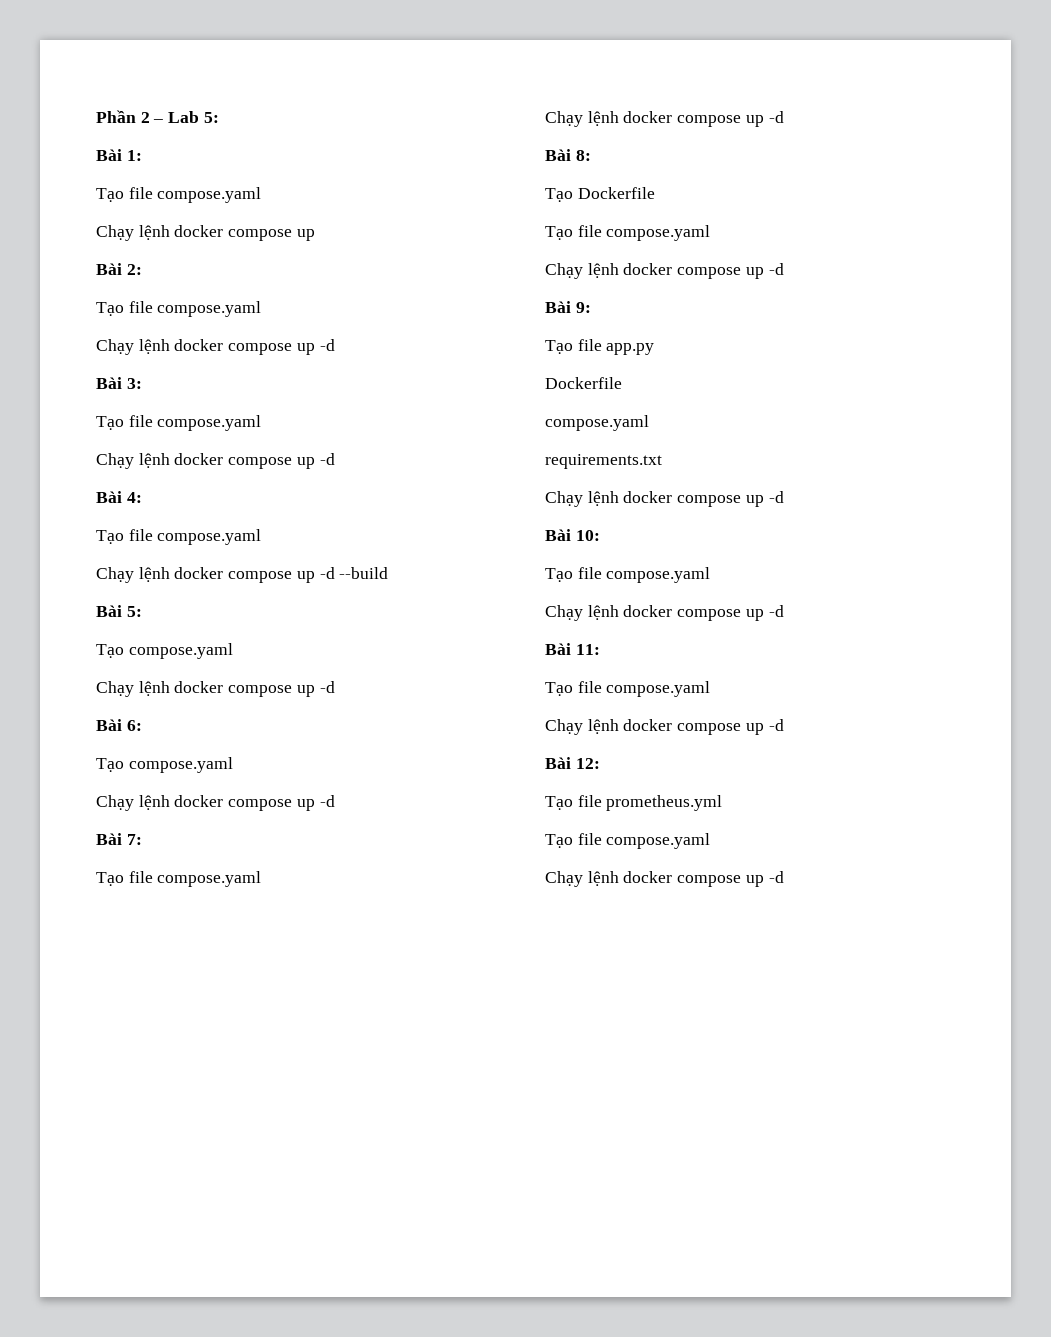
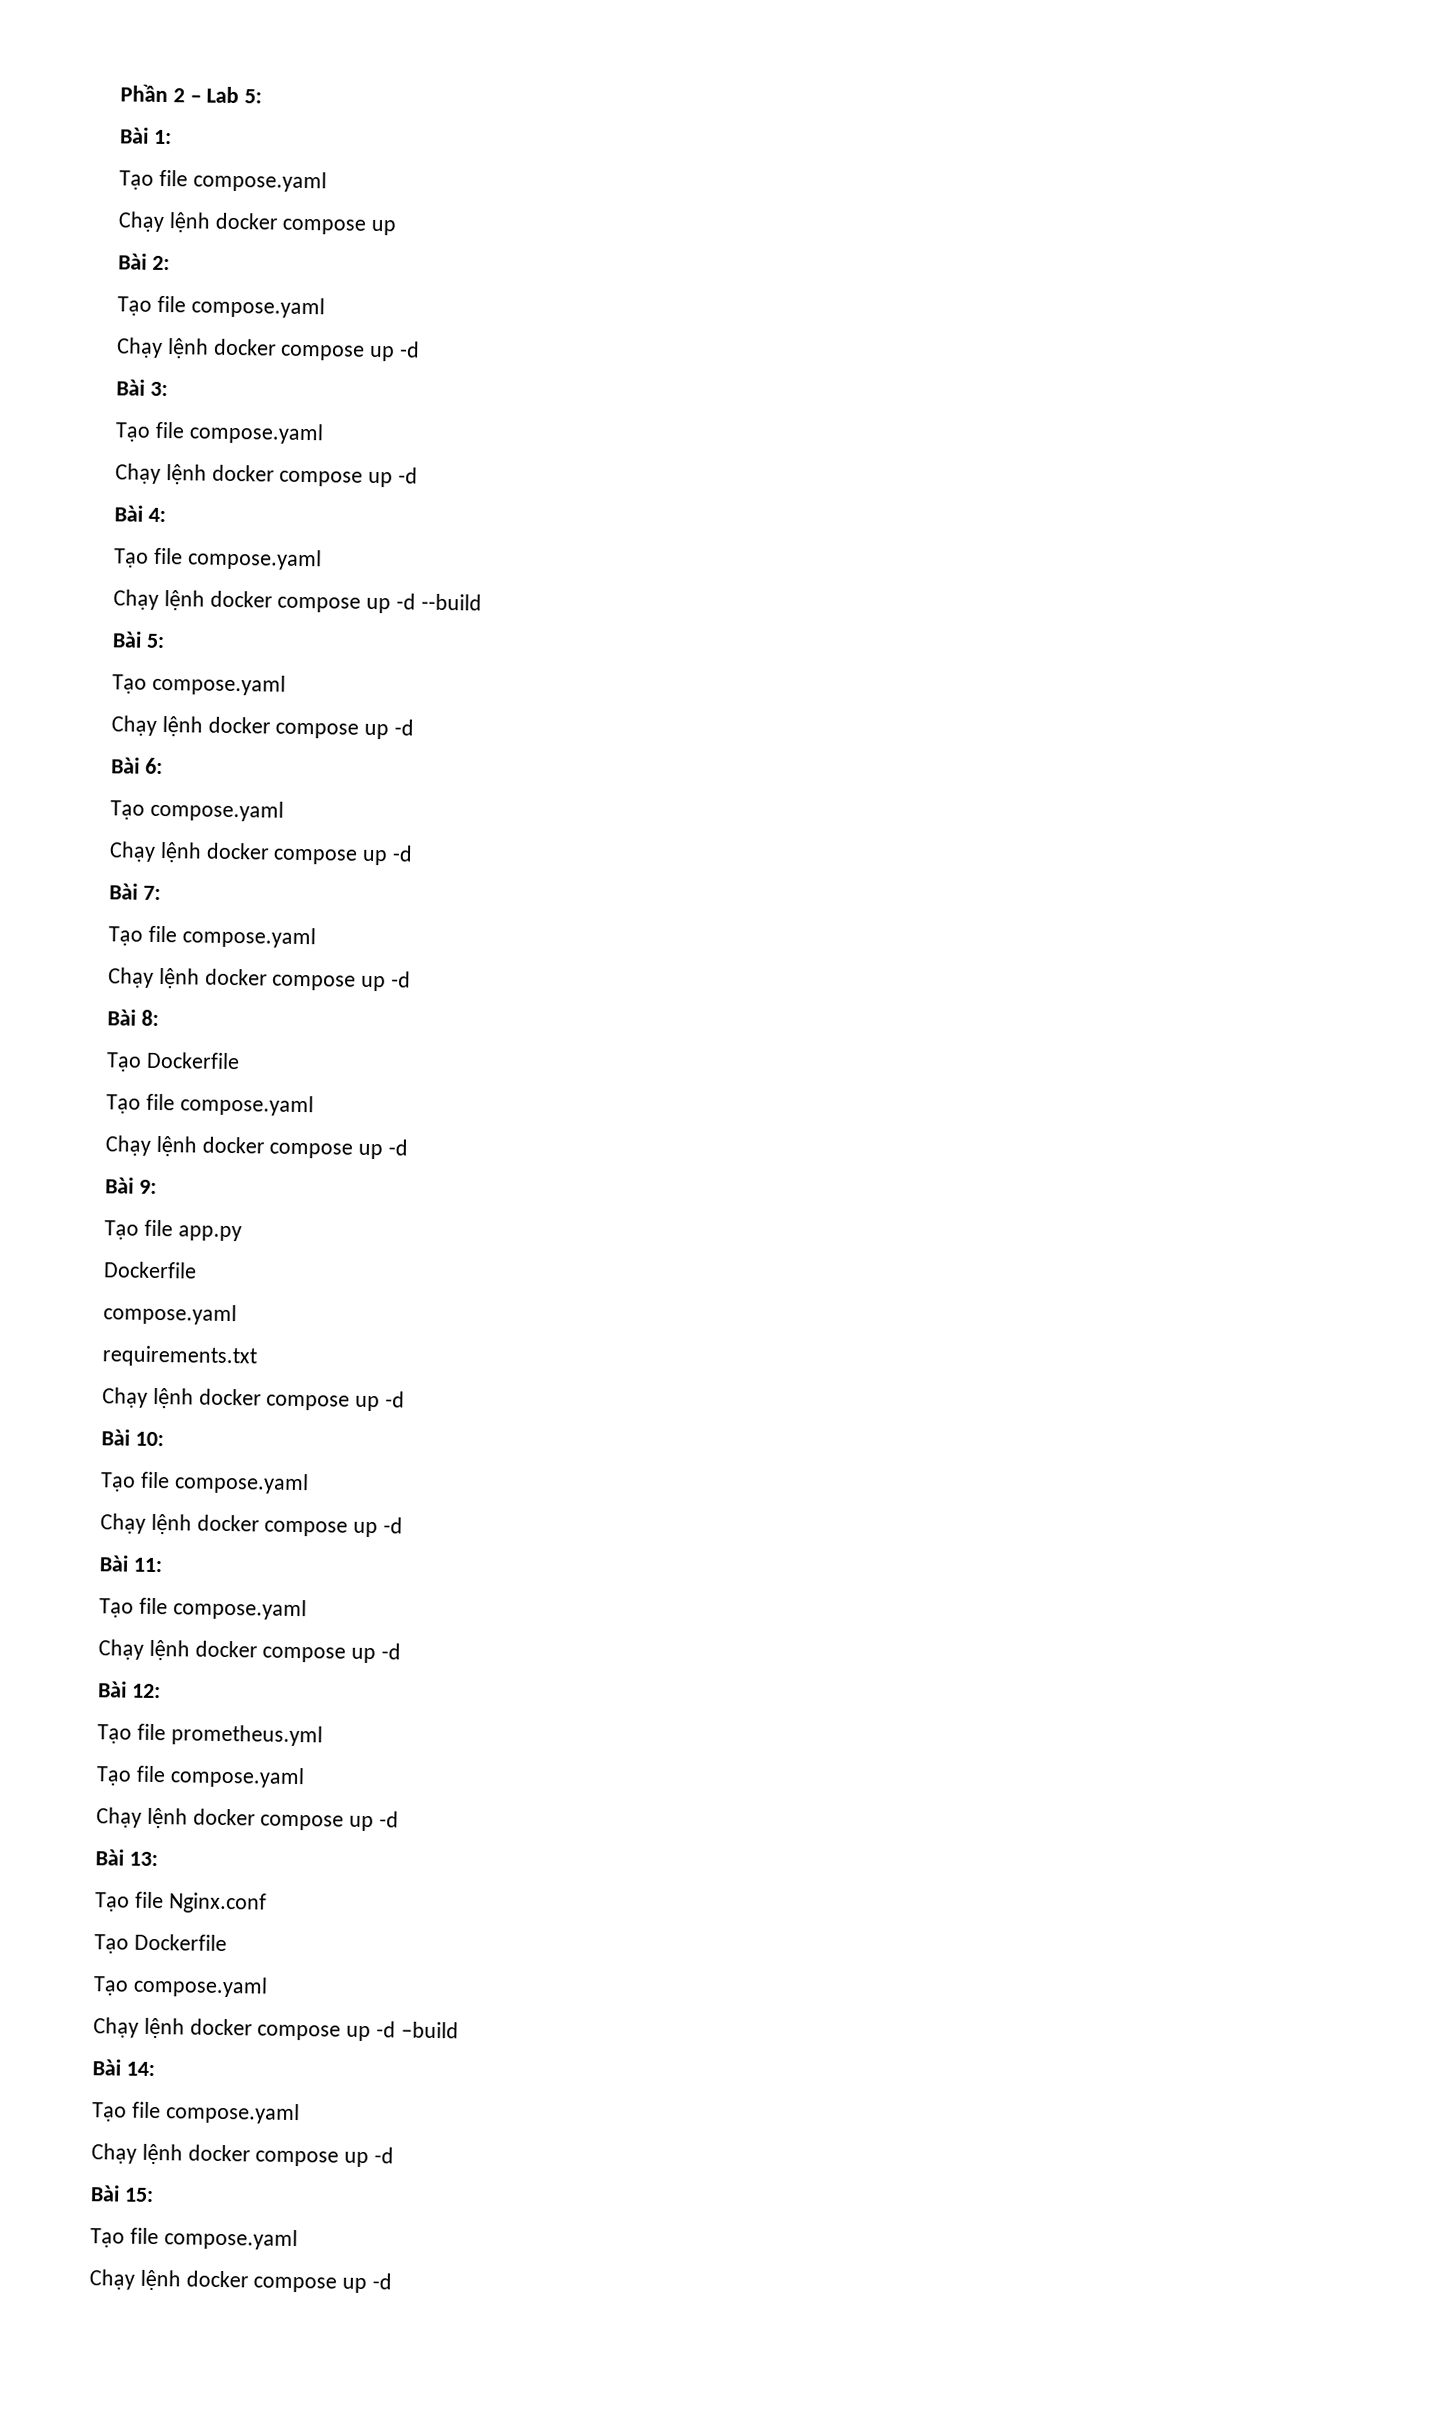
+ Bài 13:
+ Tạo file Nginx.conf
+ Tạo Dockerfile
+ Tạo compose.yaml
+ Chạy lệnh docker compose up -d –build
+ Bài 14:
+ Tạo file compose.yaml
+ Chạy lệnh docker compose up -d
+ Bài 15:
+ Tạo file compose.yaml
+ Chạy lệnh docker compose up -d

